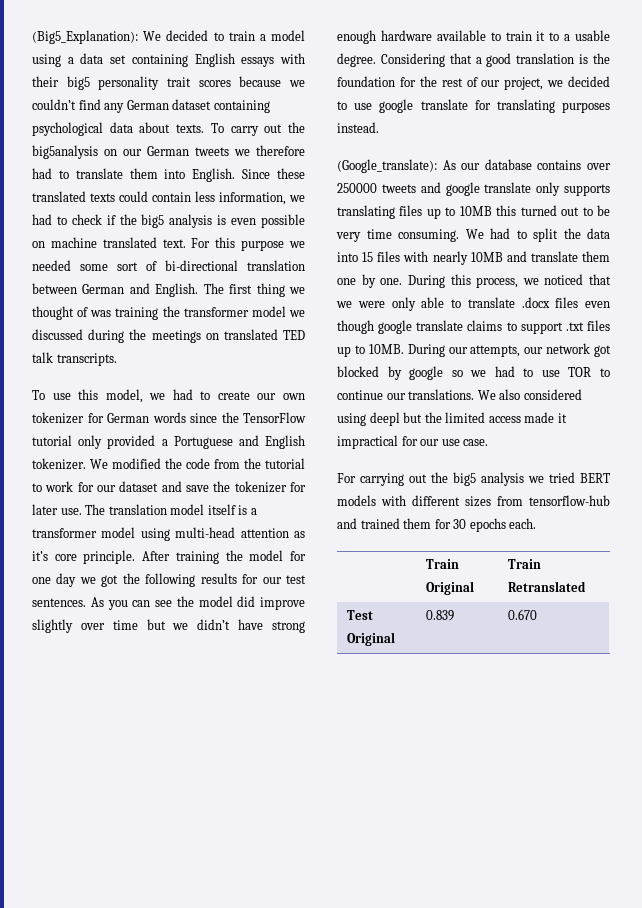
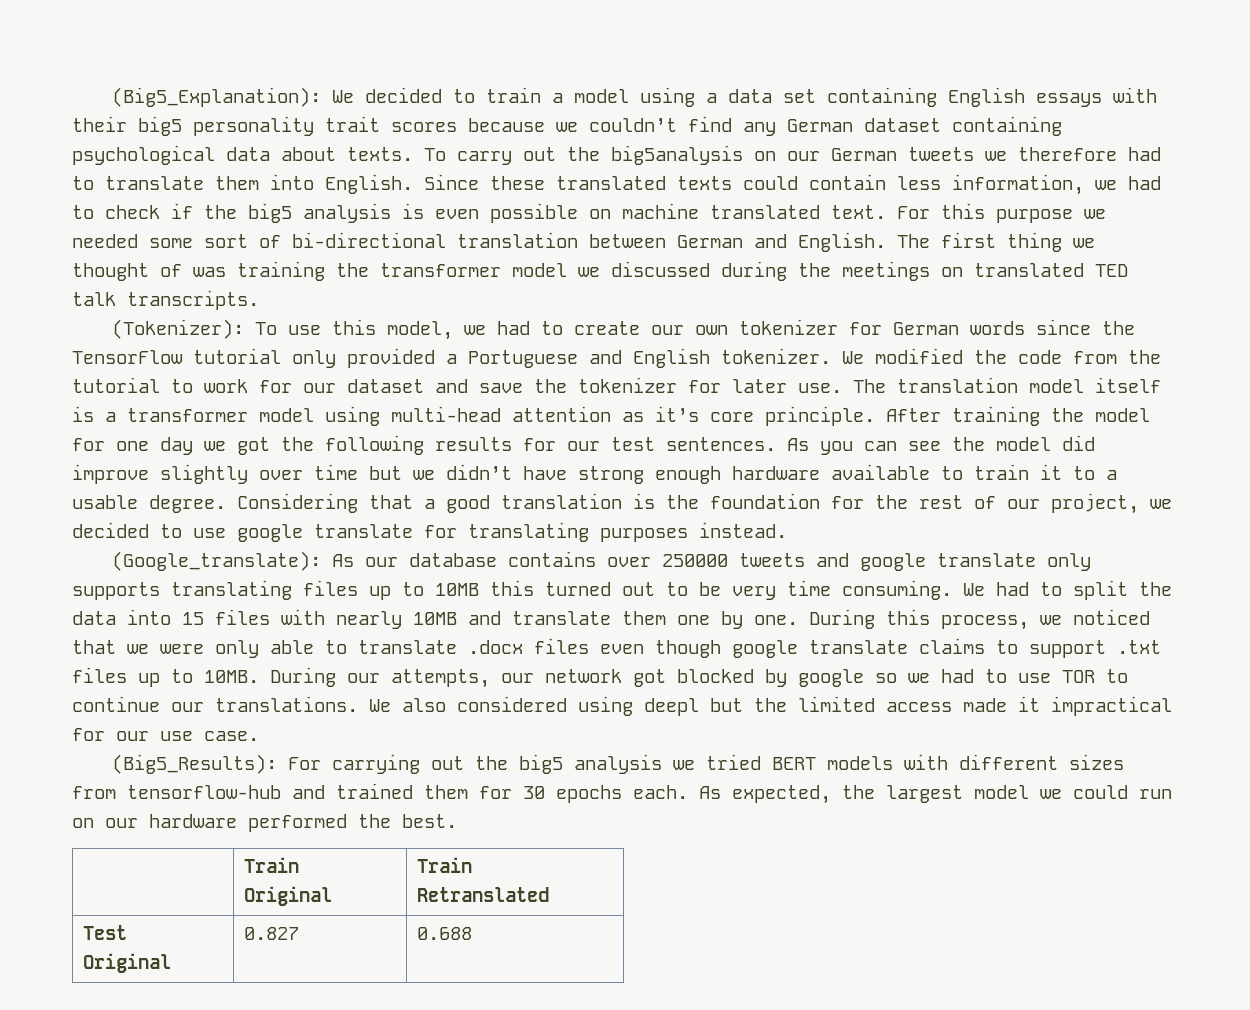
- To use this model, we had to create our own tokenizer for German words since the TensorFlow tutorial only provided a Portuguese and English tokenizer.
+ (Tokenizer): To use this model, we had to create our own tokenizer for German words since the TensorFlow tutorial only provided a Portuguese and English tokenizer.
- For carrying out the big5 analysis we tried BERT models with different sizes from tensorflow-hub and trained them for 30 epochs each.
+ (Big5_Results): For carrying out the big5 analysis we tried BERT models with different sizes from tensorflow-hub and trained them for 30 epochs each. As expected, the largest model we could run on our hardware performed the best.
- Test Original | 0.839 | 0.670
+ Test Original | 0.827 | 0.688

